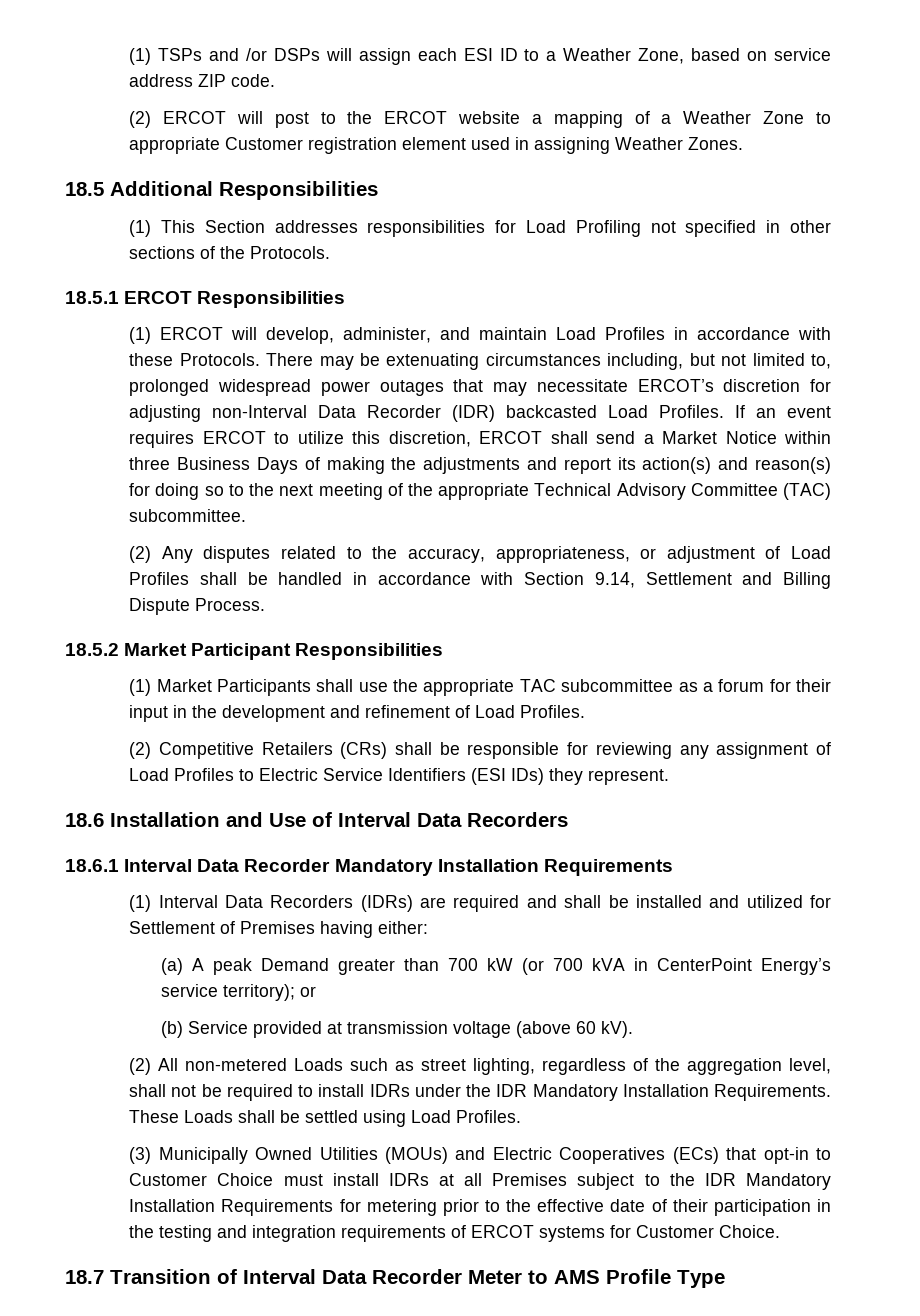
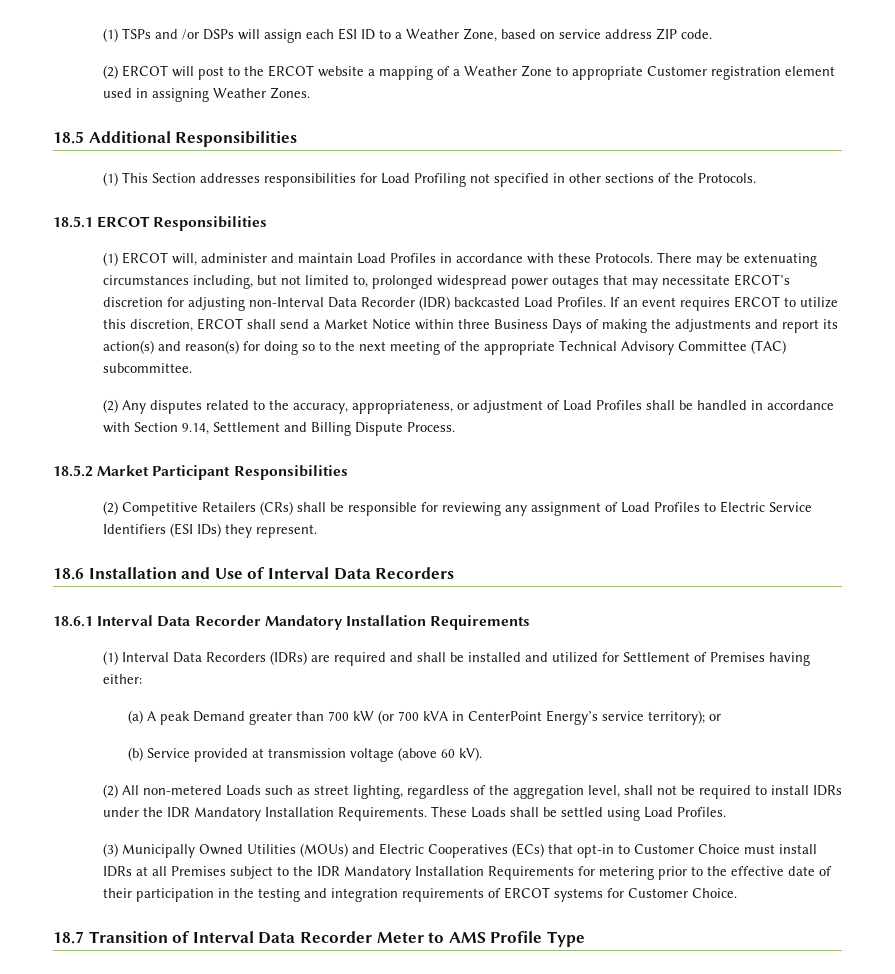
- (1) ERCOT will develop, administer, and maintain Load Profiles in accordance with these Protocols.
+ (1) ERCOT will, administer and maintain Load Profiles in accordance with these Protocols.
- (1) Market Participants shall use the appropriate TAC subcommittee as a forum for their input in the development and refinement of Load Profiles.

